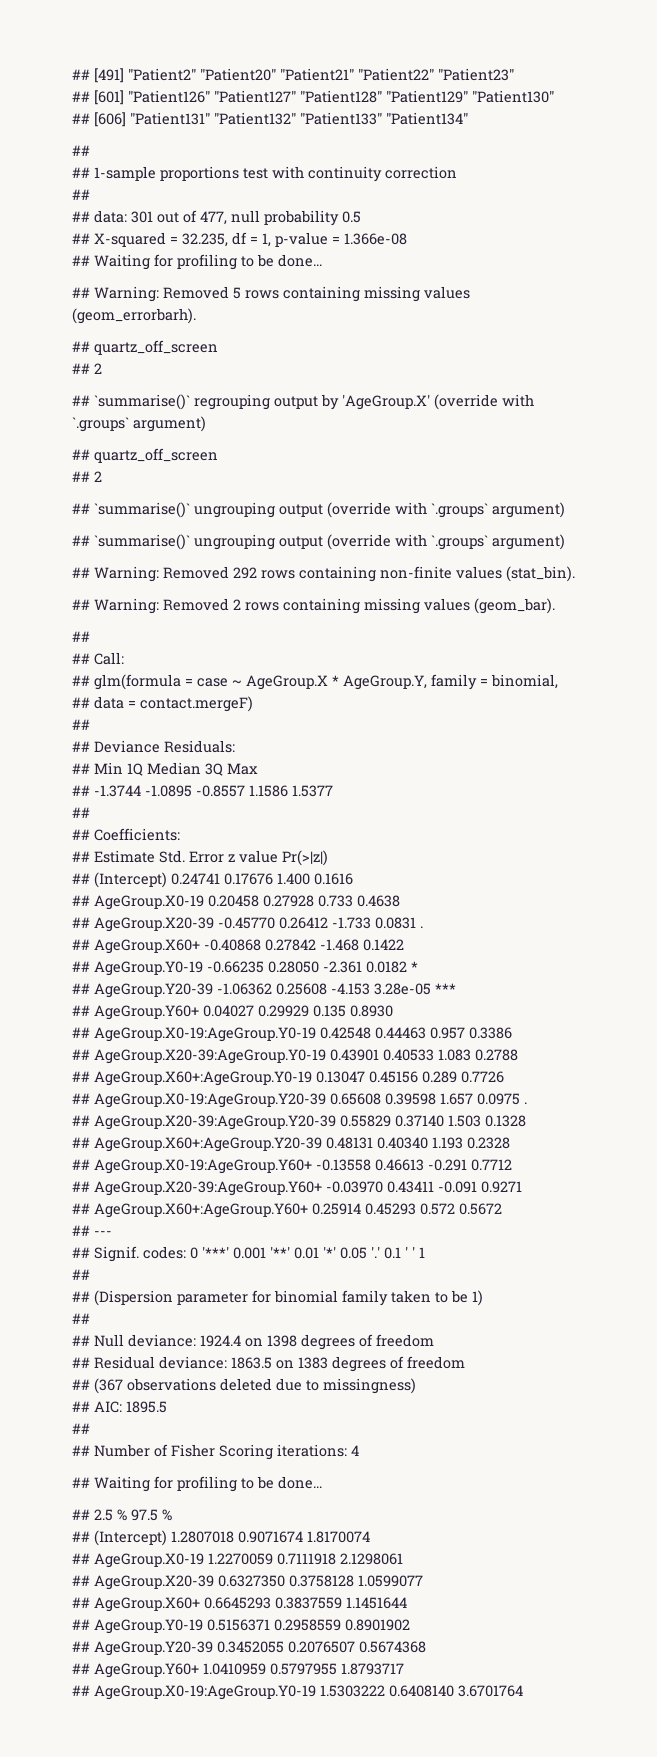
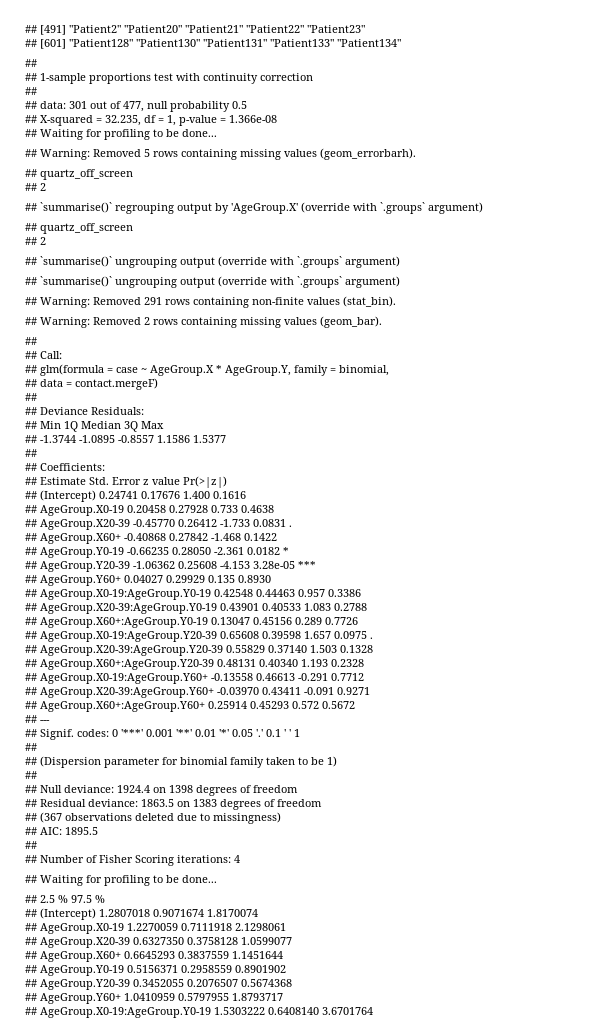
- ## [601] "Patient126" "Patient127" "Patient128" "Patient129" "Patient130"
- ## [606] "Patient131" "Patient132" "Patient133" "Patient134"
+ ## [601] "Patient128" "Patient130" "Patient131" "Patient133" "Patient134"
- ## Warning: Removed 292 rows containing non-finite values (stat_bin).
+ ## Warning: Removed 291 rows containing non-finite values (stat_bin).

